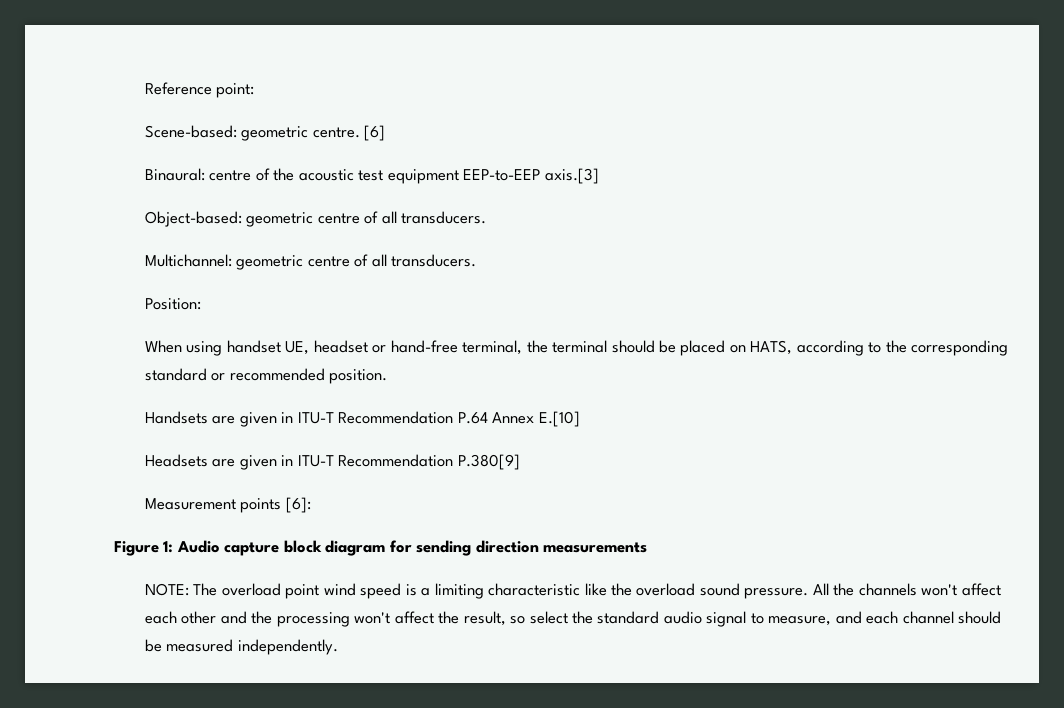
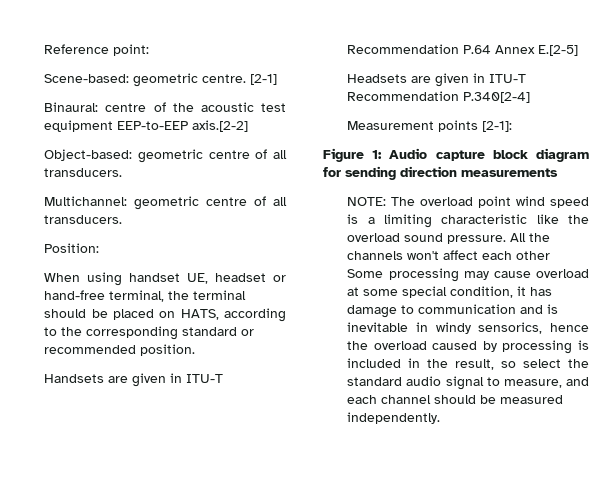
- [6]
+ [2-1]
- Binaural: centre of the acoustic test equipment EEP-to-EEP axis.[3]
+ Binaural: centre of the acoustic test equipment EEP-to-EEP axis.[2-2]
- Handsets are given in ITU-T Recommendation P.64 Annex E.[10]
+ Handsets are given in ITU-T Recommendation P.64 Annex E.[2-5]
- Headsets are given in ITU-T Recommendation P.380[9]
+ Headsets are given in ITU-T Recommendation P.340[2-4]
- Measurement points [6]:
+ Measurement points [2-1]:
- All the channels won't affect each other and the processing won't affect the result, so select the standard audio signal to measure, and each channel should be measured independently.
+ All the channels won't affect each other Some processing may cause overload at some special condition, it has damage to communication and is inevitable in windy sensorics, hence the overload caused by processing is included in the result, so select the standard audio signal to measure, and each channel should be measured independently.

